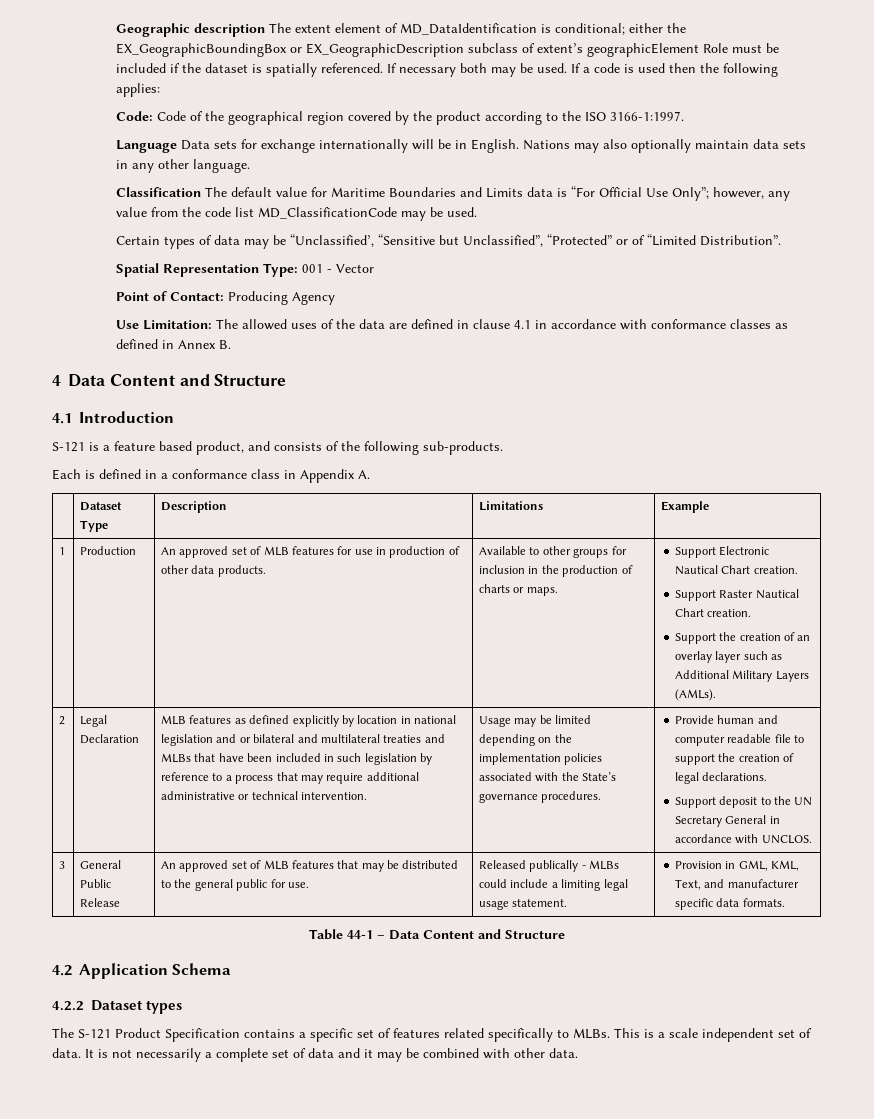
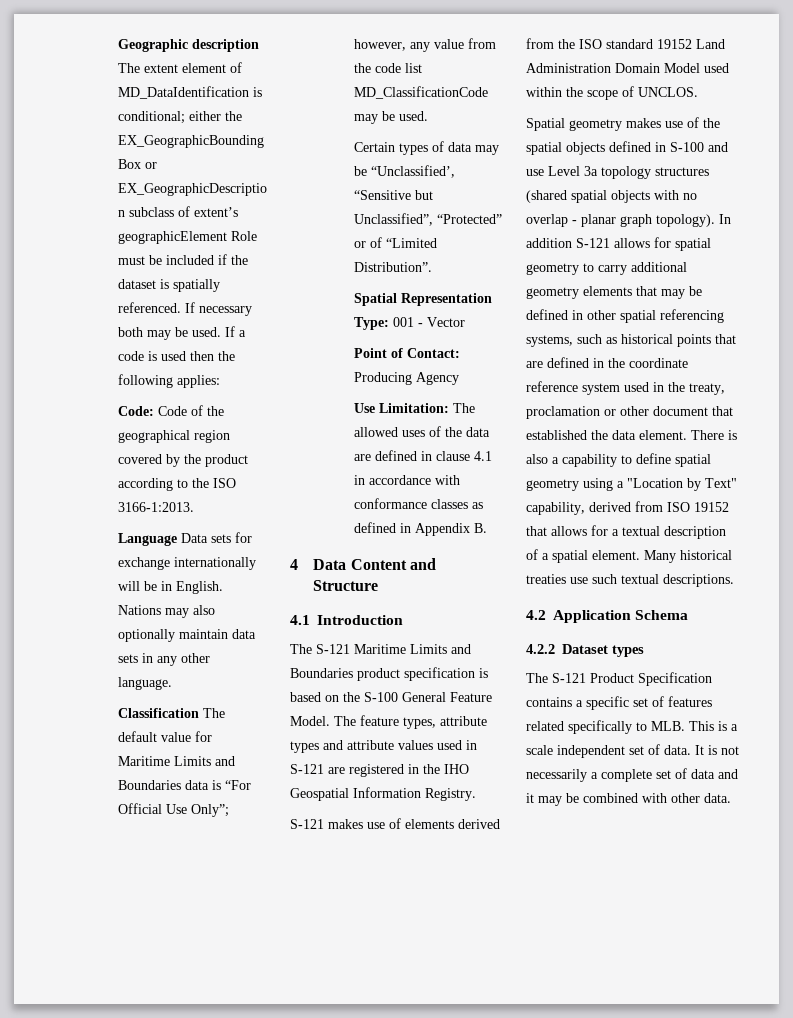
- Code: Code of the geographical region covered by the product according to the ISO 3166-1:1997.
+ Code: Code of the geographical region covered by the product according to the ISO 3166-1:2013.
- Classification The default value for Maritime Boundaries and Limits data is “For Official Use Only”; however, any value from the code list MD_ClassificationCode may be used.
+ Classification The default value for Maritime Limits and Boundaries data is “For Official Use Only”; however, any value from the code list MD_ClassificationCode may be used.
- Use Limitation: The allowed uses of the data are defined in clause 4.1 in accordance with conformance classes as defined in Annex B.
+ Use Limitation: The allowed uses of the data are defined in clause 4.1 in accordance with conformance classes as defined in Appendix B.
- S-121 is a feature based product, and consists of the following sub-products.
- Each is defined in a conformance class in Appendix A.
- | Dataset Type | Description | Limitations | Example
- 1 | Production | An approved set of MLB features for use in production of other data products. | Available to other groups for inclusion in the production of charts or maps. | Support Electronic Nautical Chart creation.
- Support Raster Nautical Chart creation.
- Support the creation of an overlay layer such as Additional Military Layers (AMLs).
- 2 | Legal Declaration | MLB features as defined explicitly by location in national legislation and or bilateral and multilateral treaties and MLBs that have been included in such legislation by reference to a process that may require additional administrative or technical intervention. | Usage may be limited depending on the implementation policies associated with the State’s governance procedures. | Provide human and computer readable file to support the creation of legal declarations.
- Support deposit to the UN Secretary General in accordance with UNCLOS.
- 3 | General Public Release | An approved set of MLB features that may be distributed to the general public for use. | Released publically - MLBs could include a limiting legal usage statement. | Provision in GML, KML, Text, and manufacturer specific data formats.
- Table 44-1 – Data Content and Structure
+ The S-121 Maritime Limits and Boundaries product specification is based on the S-100 General Feature Model. The feature types, attribute types and attribute values used in S-121 are registered in the IHO Geospatial Information Registry.
+ S-121 makes use of elements derived from the ISO standard 19152 Land Administration Domain Model used within the scope of UNCLOS.
+ Spatial geometry makes use of the spatial objects defined in S-100 and use Level 3a topology structures (shared spatial objects with no overlap - planar graph topology). In addition S-121 allows for spatial geometry to carry additional geometry elements that may be defined in other spatial referencing systems, such as historical points that are defined in the coordinate reference system used in the treaty, proclamation or other document that established the data element. There is also a capability to define spatial geometry using a "Location by Text" capability, derived from ISO 19152 that allows for a textual description of a spatial element. Many historical treaties use such textual descriptions.
- The S-121 Product Specification contains a specific set of features related specifically to MLBs. This is a scale independent set of data.
+ The S-121 Product Specification contains a specific set of features related specifically to MLB. This is a scale independent set of data.

